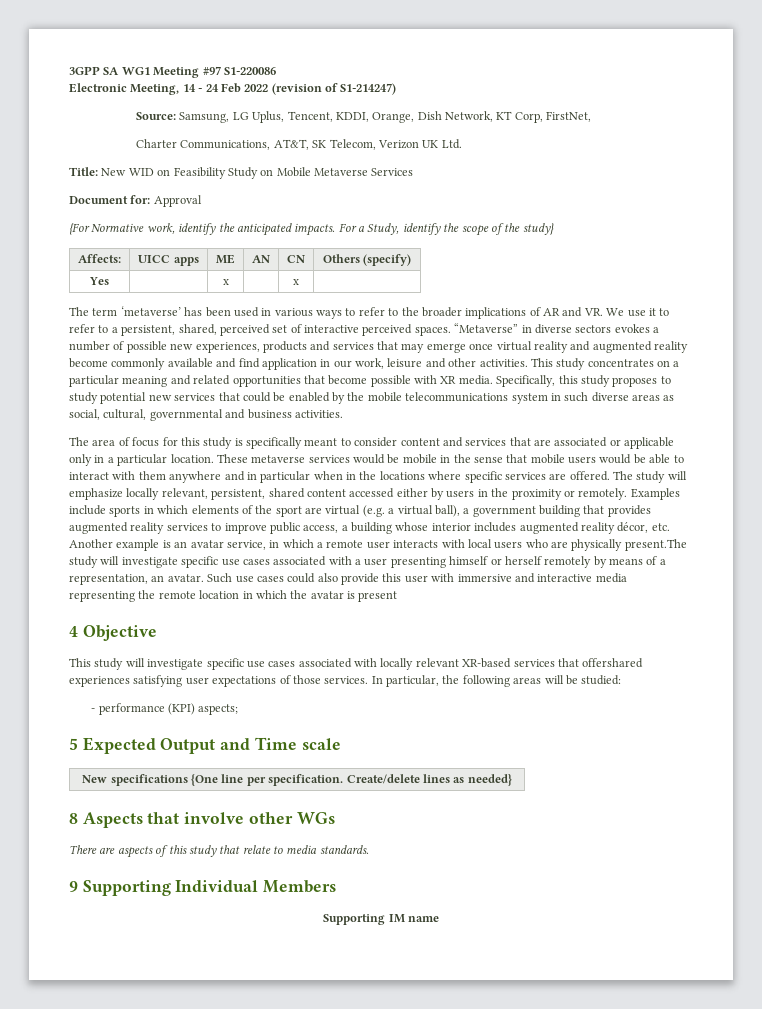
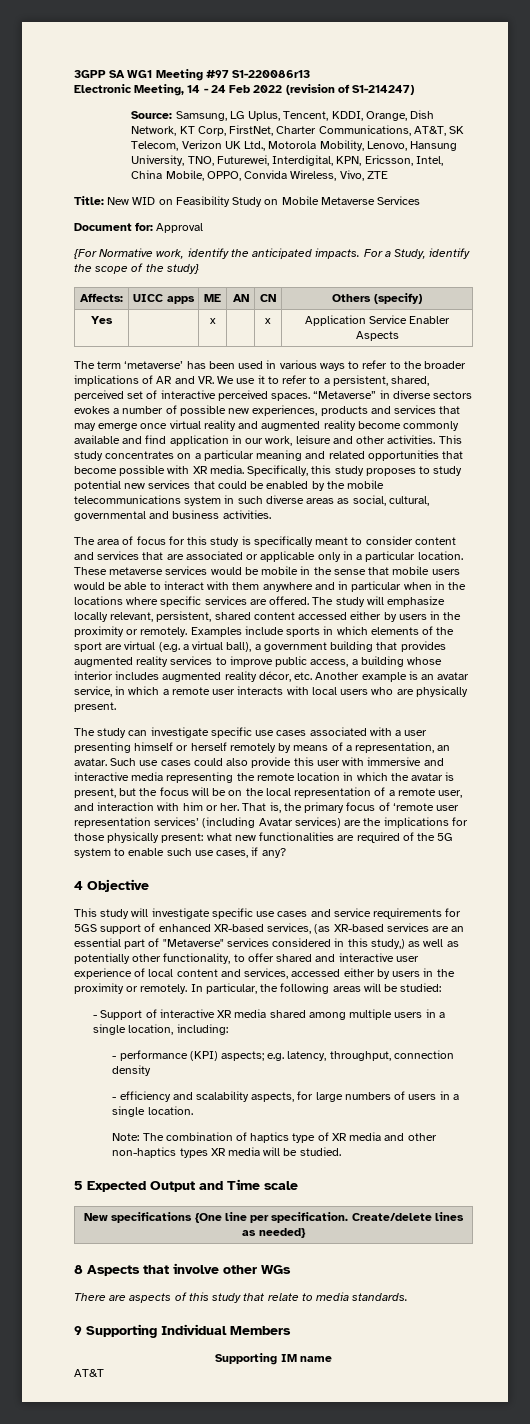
- 3GPP SA WG1 Meeting #97 S1-220086
+ 3GPP SA WG1 Meeting #97 S1-220086r13
- Source: Samsung, LG Uplus, Tencent, KDDI, Orange, Dish Network, KT Corp, FirstNet,
- Charter Communications, AT&T, SK Telecom, Verizon UK Ltd.
+ Source: Samsung, LG Uplus, Tencent, KDDI, Orange, Dish Network, KT Corp, FirstNet, Charter Communications, AT&T, SK Telecom, Verizon UK Ltd., Motorola Mobility, Lenovo, Hansung University, TNO, Futurewei, Interdigital, KPN, Ericsson, Intel, China Mobile, OPPO, Convida Wireless, Vivo, ZTE
- Yes | | x | | x |
+ Yes | | x | | x | Application Service Enabler Aspects
- Examples include sports in which elements of the sport are virtual (e.g. a virtual ball), a government building that provides augmented reality services to improve public access, a building whose interior includes augmented reality décor, etc. Another example is an avatar service, in which a remote user interacts with local users who are physically present.The study will investigate specific use cases associated with a user presenting himself or herself remotely by means of a representation, an avatar.
+ Examples include sports in which elements of the sport are virtual (e.g. a virtual ball), a government building that provides augmented reality services to improve public access, a building whose interior includes augmented reality décor, etc. Another example is an avatar service, in which a remote user interacts with local users who are physically present.
+ The study can investigate specific use cases associated with a user presenting himself or herself remotely by means of a representation, an avatar.
- Such use cases could also provide this user with immersive and interactive media representing the remote location in which the avatar is present
+ Such use cases could also provide this user with immersive and interactive media representing the remote location in which the avatar is present, but the focus will be on the local representation of a remote user, and interaction with him or her. That is, the primary focus of ‘remote user representation services’ (including Avatar services) are the implications for those physically present: what new functionalities are required of the 5G system to enable such use cases, if any?
- This study will investigate specific use cases associated with locally relevant XR-based services that offershared experiences satisfying user expectations of those services.
+ This study will investigate specific use cases and service requirements for 5GS support of enhanced XR-based services, (as XR-based services are an essential part of "Metaverse" services considered in this study,) as well as potentially other functionality, to offer shared and interactive user experience of local content and services, accessed either by users in the proximity or remotely.
- - performance (KPI) aspects;
+ - Support of interactive XR media shared among multiple users in a single location, including:
+ - performance (KPI) aspects; e.g. latency, throughput, connection density
+ - efficiency and scalability aspects, for large numbers of users in a single location.
+ Note: The combination of haptics type of XR media and other non-haptics types XR media will be studied.
+ AT&T

